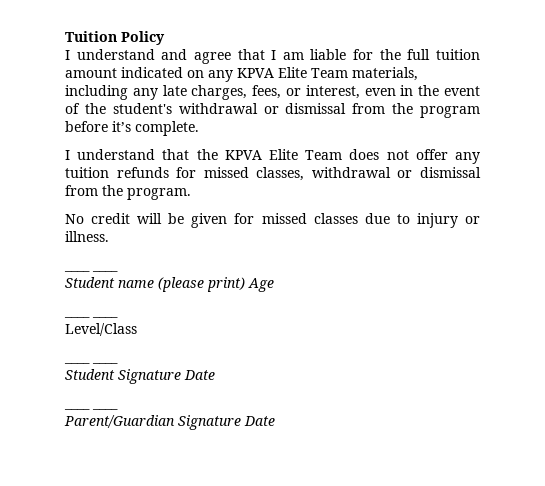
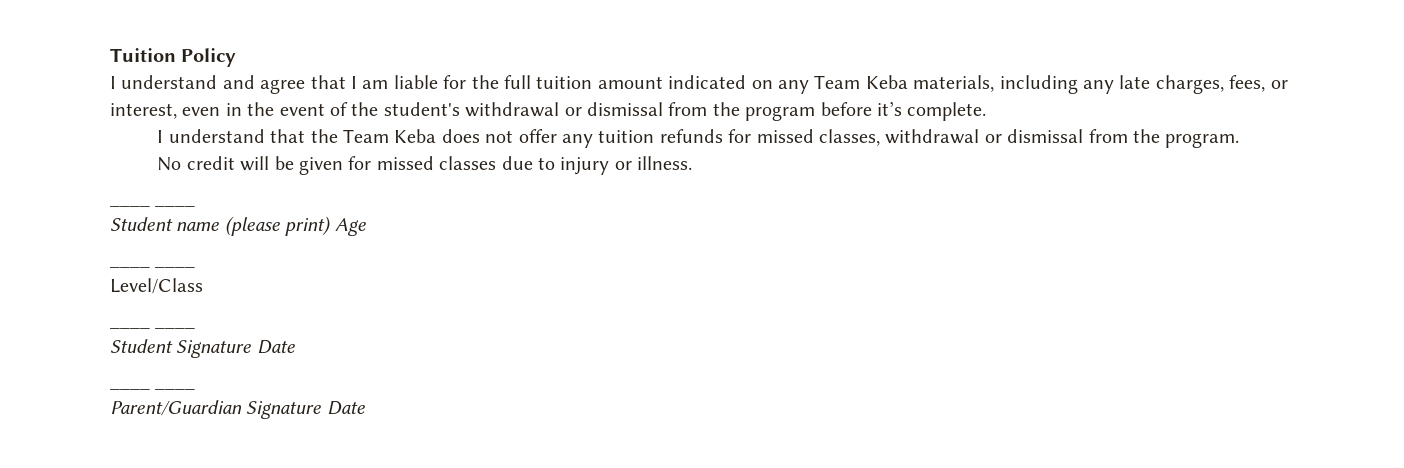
- I understand and agree that I am liable for the full tuition amount indicated on any KPVA Elite Team materials, including any late charges, fees, or interest, even in the event of the student's withdrawal or dismissal from the program before it’s complete.
+ I understand and agree that I am liable for the full tuition amount indicated on any Team Keba materials, including any late charges, fees, or interest, even in the event of the student's withdrawal or dismissal from the program before it’s complete.
- I understand that the KPVA Elite Team does not offer any tuition refunds for missed classes, withdrawal or dismissal from the program.
+ I understand that the Team Keba does not offer any tuition refunds for missed classes, withdrawal or dismissal from the program.

